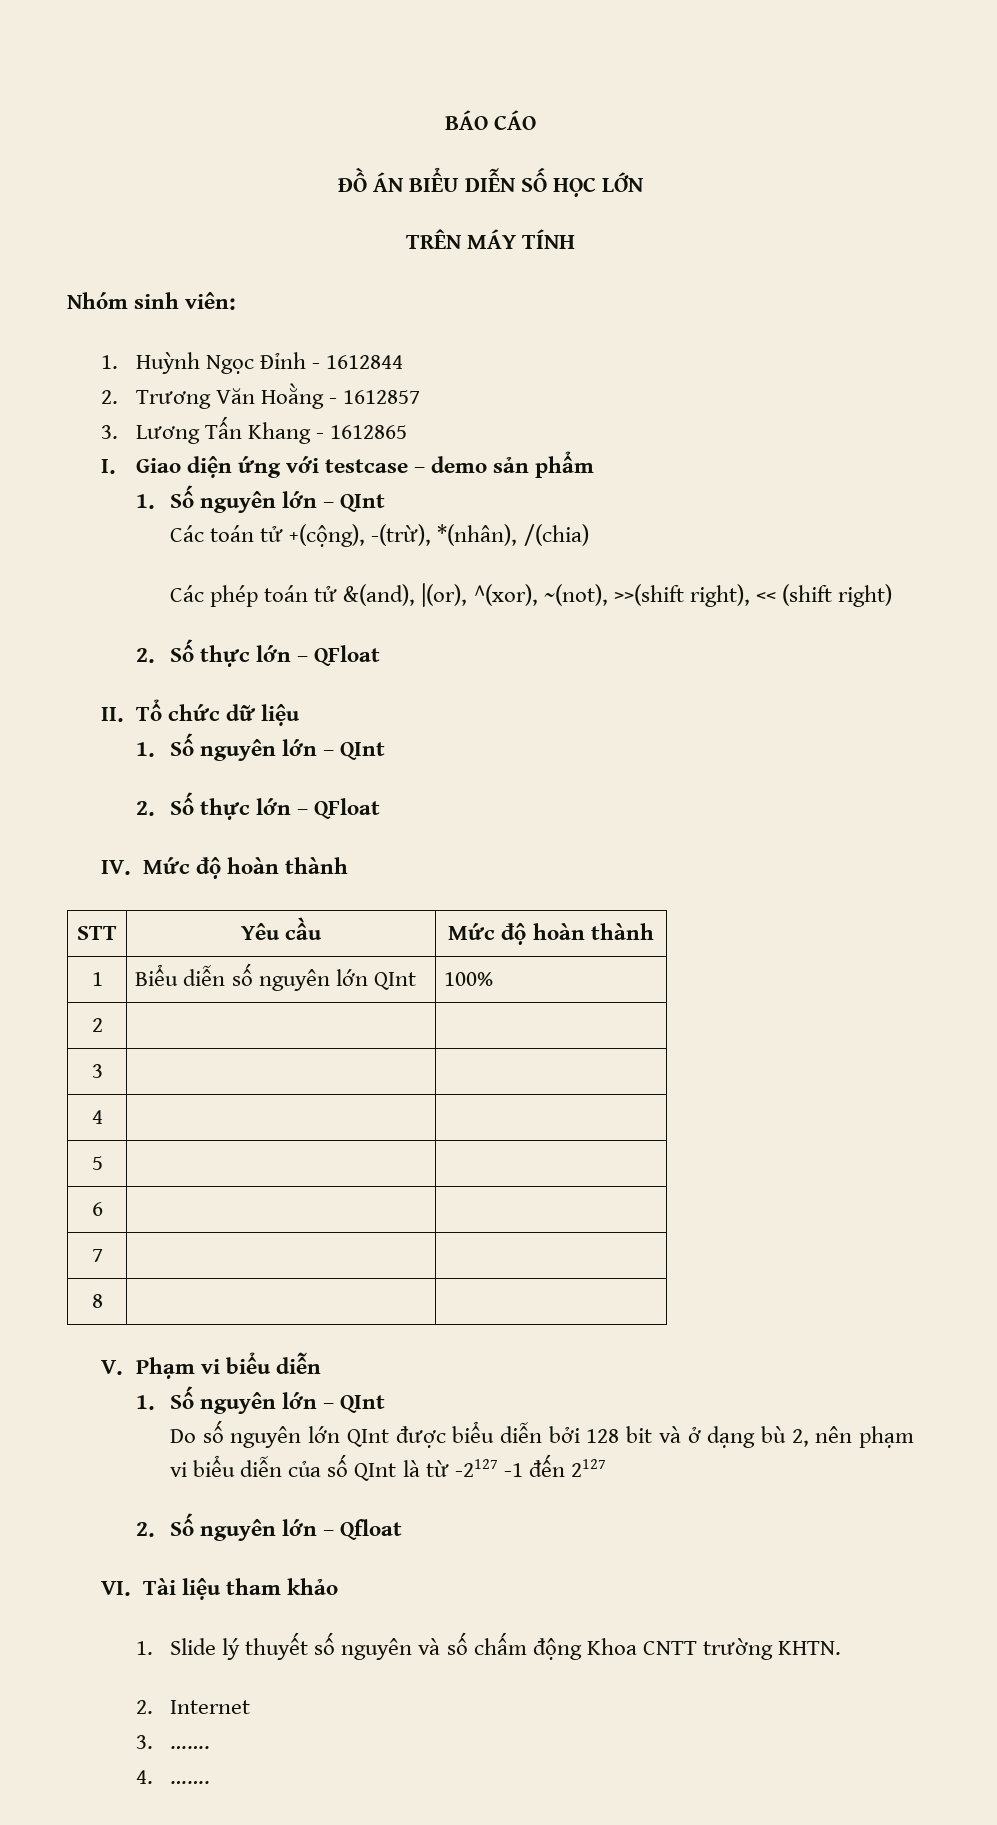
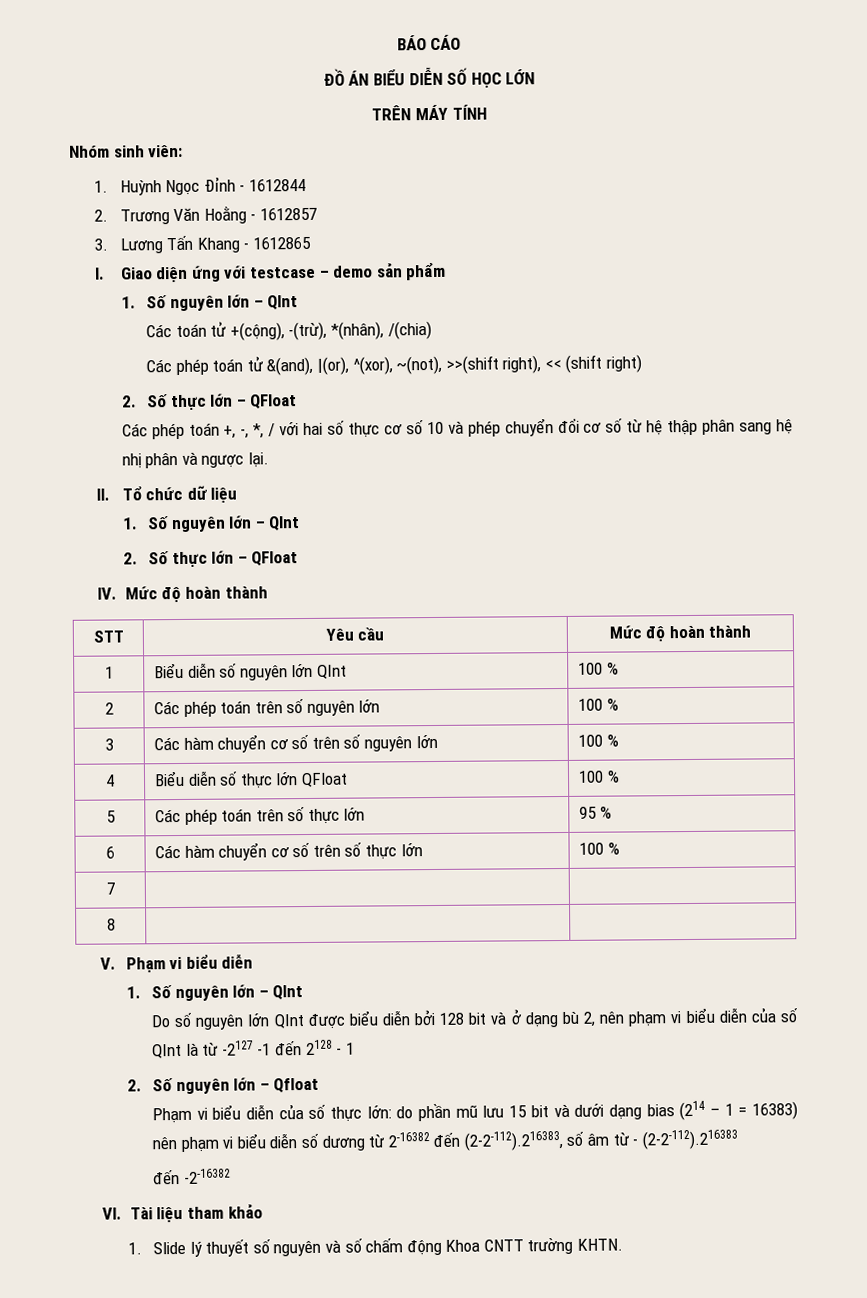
+ Các phép toán +, -, *, / với hai số thực cơ số 10 và phép chuyển đổi cơ số từ hệ thập phân sang hệ nhị phân và ngược lại.
- 1 | Biểu diễn số nguyên lớn QInt | 100%
+ 1 | Biểu diễn số nguyên lớn QInt | 100 %
- 2 | |
- 3 | |
- 4 | |
- 5 | |
- 6 | |
+ 2 | Các phép toán trên số nguyên lớn | 100 %
+ 3 | Các hàm chuyển cơ số trên số nguyên lớn | 100 %
+ 4 | Biểu diễn số thực lớn QFloat | 100 %
+ 5 | Các phép toán trên số thực lớn | 95 %
+ 6 | Các hàm chuyển cơ số trên số thực lớn | 100 %
- Do số nguyên lớn QInt được biểu diễn bởi 128 bit và ở dạng bù 2, nên phạm vi biểu diễn của số QInt là từ -2127 -1 đến 2127
+ Do số nguyên lớn QInt được biểu diễn bởi 128 bit và ở dạng bù 2, nên phạm vi biểu diễn của số QInt là từ -2127 -1 đến 2128 - 1
+ Phạm vi biểu diễn của số thực lớn: do phần mũ lưu 15 bit và dưới dạng bias (214 – 1 = 16383) nên phạm vi biểu diễn số dương từ 2-16382 đến (2-2-112).216383, số âm từ - (2-2-112).216383
+ đến -2-16382
- 2. Internet
- 3. …….
- 4. …….

